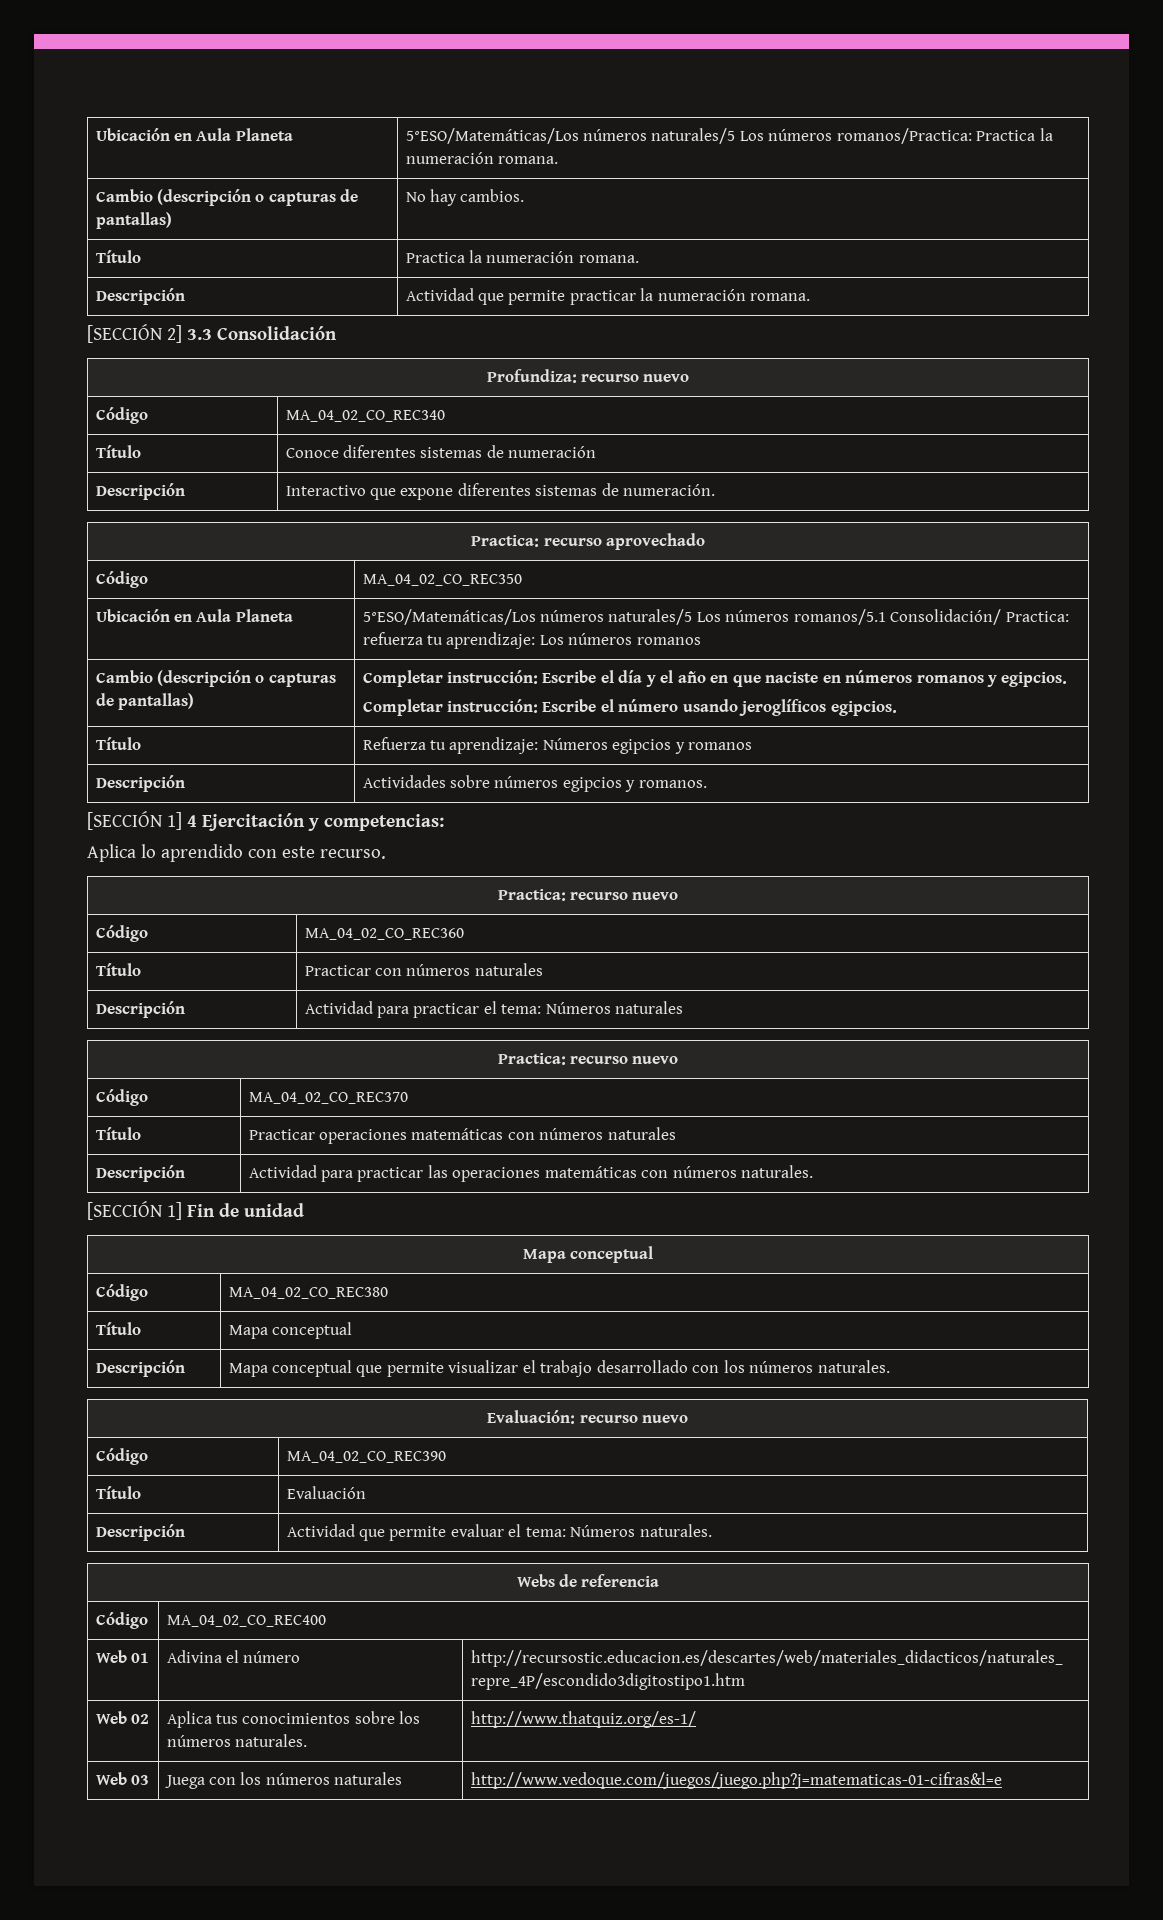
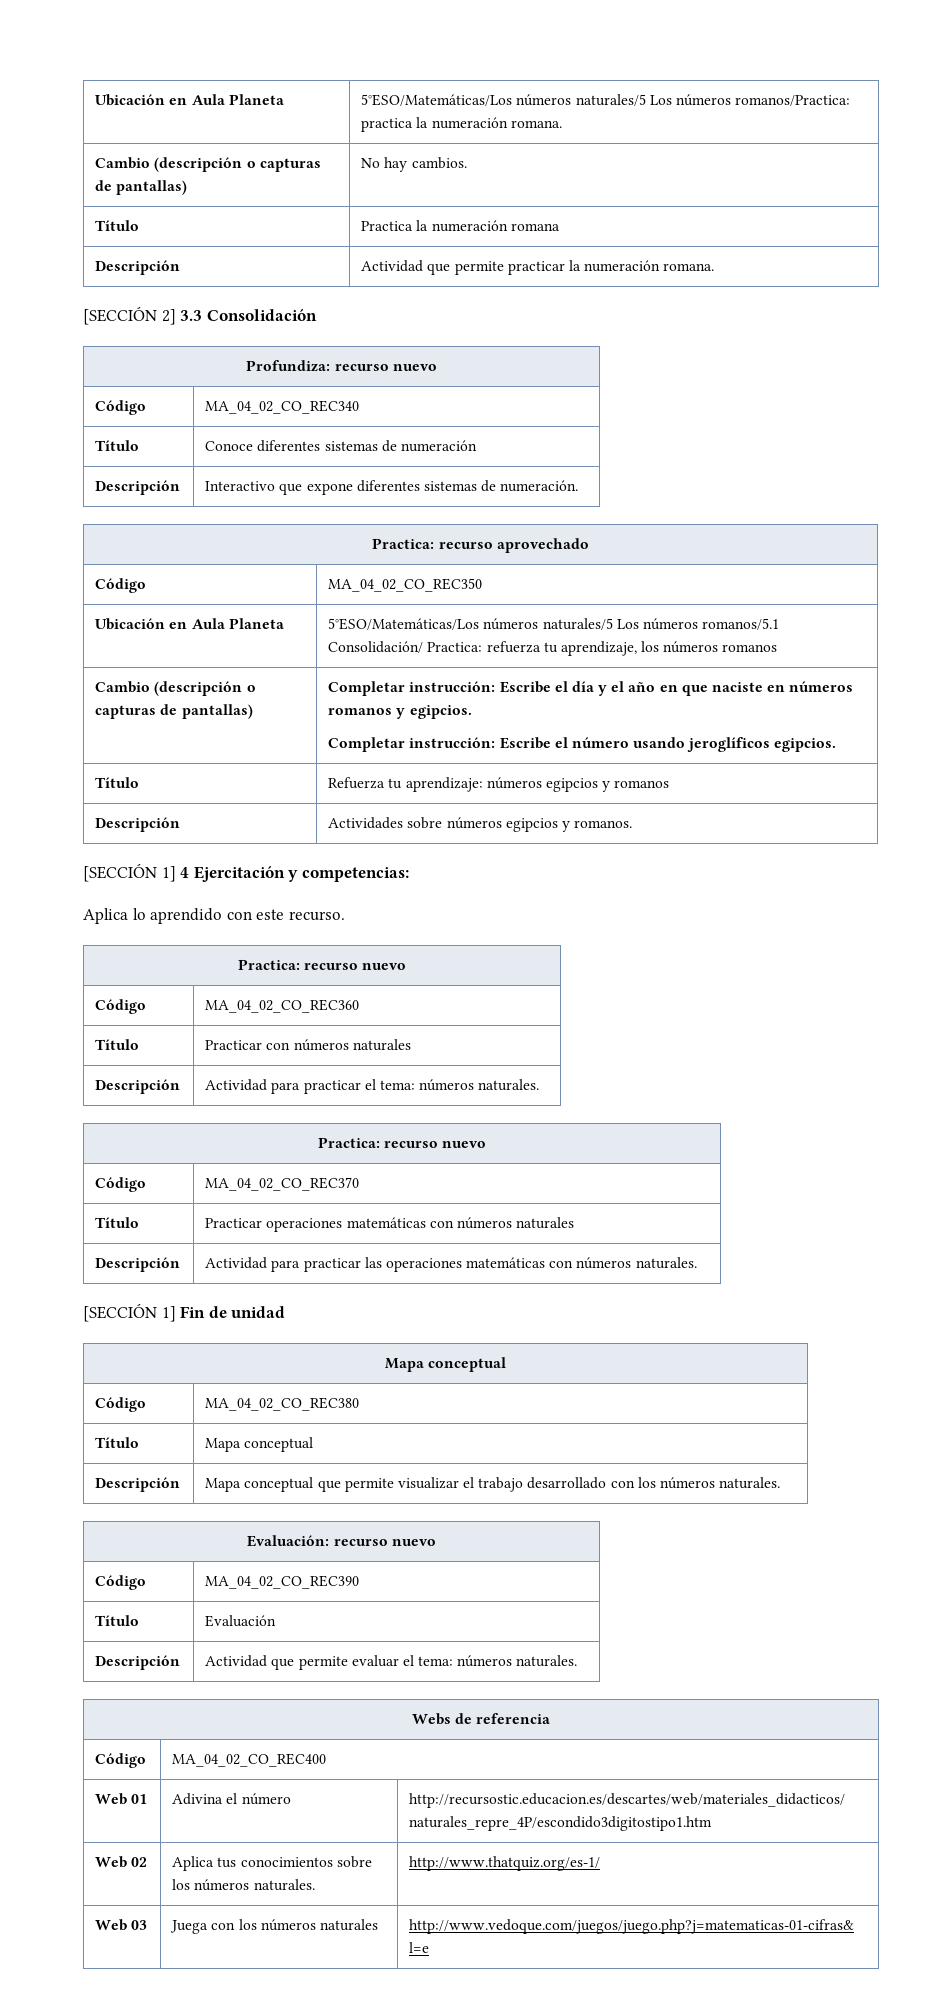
- Ubicación en Aula Planeta | 5°ESO/Matemáticas/Los números naturales/5 Los números romanos/Practica: Practica la numeración romana.
+ Ubicación en Aula Planeta | 5°ESO/Matemáticas/Los números naturales/5 Los números romanos/Practica: practica la numeración romana.
- Título | Practica la numeración romana.
+ Título | Practica la numeración romana
- Ubicación en Aula Planeta | 5°ESO/Matemáticas/Los números naturales/5 Los números romanos/5.1 Consolidación/ Practica: refuerza tu aprendizaje: Los números romanos
+ Ubicación en Aula Planeta | 5°ESO/Matemáticas/Los números naturales/5 Los números romanos/5.1 Consolidación/ Practica: refuerza tu aprendizaje, los números romanos
- Título | Refuerza tu aprendizaje: Números egipcios y romanos
+ Título | Refuerza tu aprendizaje: números egipcios y romanos
- Descripción | Actividad para practicar el tema: Números naturales
+ Descripción | Actividad para practicar el tema: números naturales.
- Descripción | Actividad que permite evaluar el tema: Números naturales.
+ Descripción | Actividad que permite evaluar el tema: números naturales.

